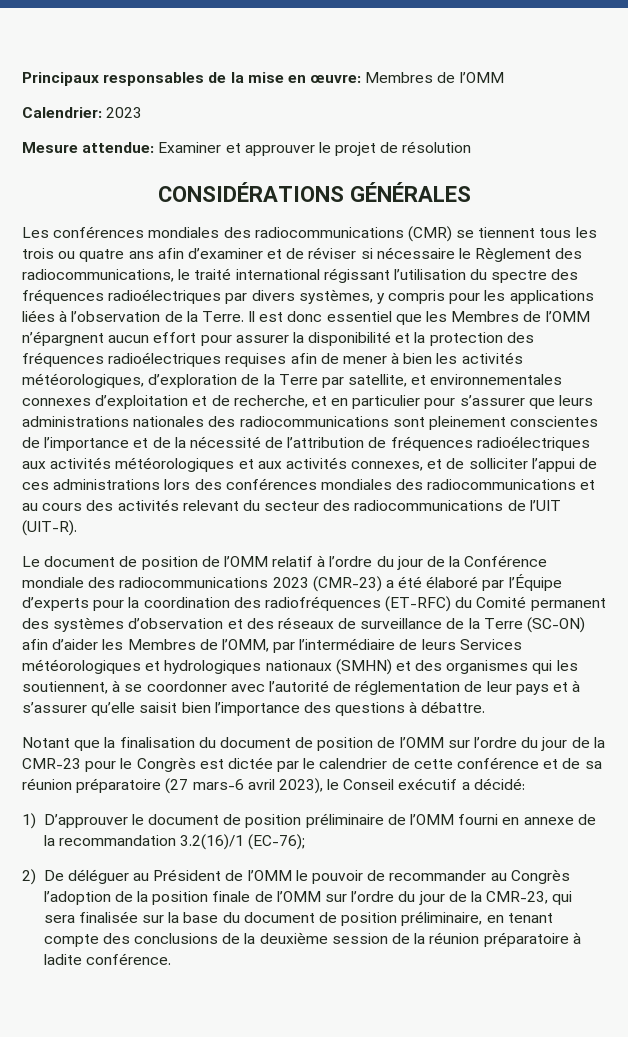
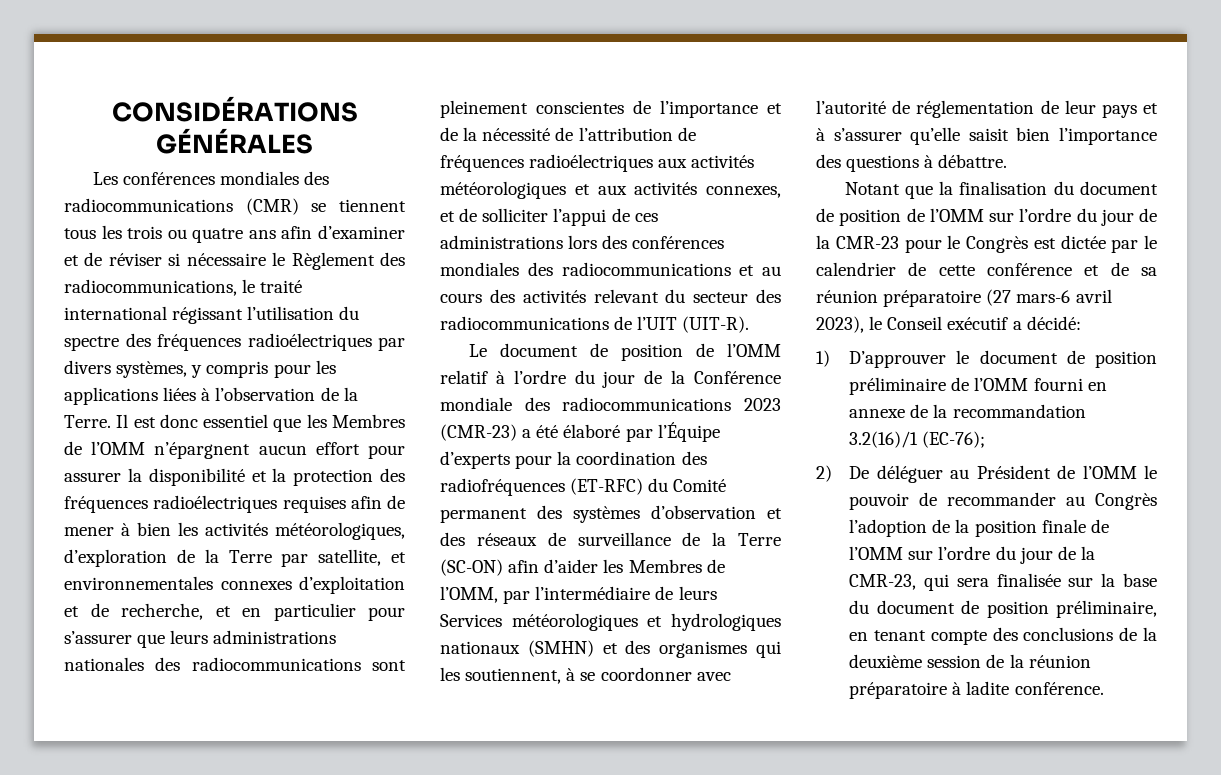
- Principaux responsables de la mise en œuvre: Membres de l’OMM
- Calendrier: 2023
- Mesure attendue: Examiner et approuver le projet de résolution

